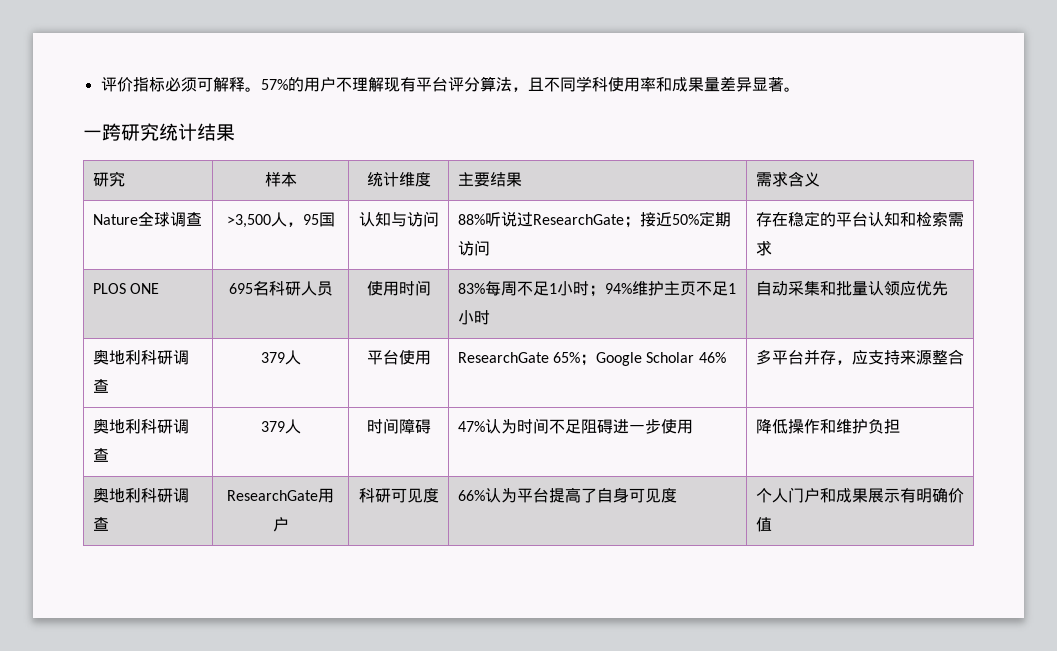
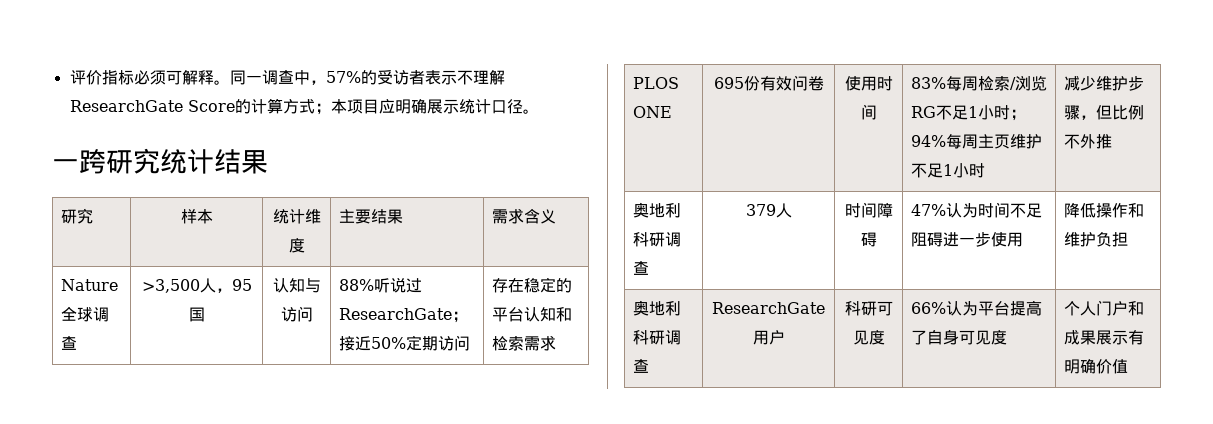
- 57%的用户不理解现有平台评分算法，且不同学科使用率和成果量差异显著。
+ 同一调查中，57%的受访者表示不理解ResearchGate Score的计算方式；本项目应明确展示统计口径。
- PLOS ONE | 695名科研人员 | 使用时间 | 83%每周不足1小时；94%维护主页不足1小时 | 自动采集和批量认领应优先
- 奥地利科研调查 | 379人 | 平台使用 | ResearchGate 65%；Google Scholar 46% | 多平台并存，应支持来源整合
+ PLOS ONE | 695份有效问卷 | 使用时间 | 83%每周检索/浏览RG不足1小时；94%每周主页维护不足1小时 | 减少维护步骤，但比例不外推

